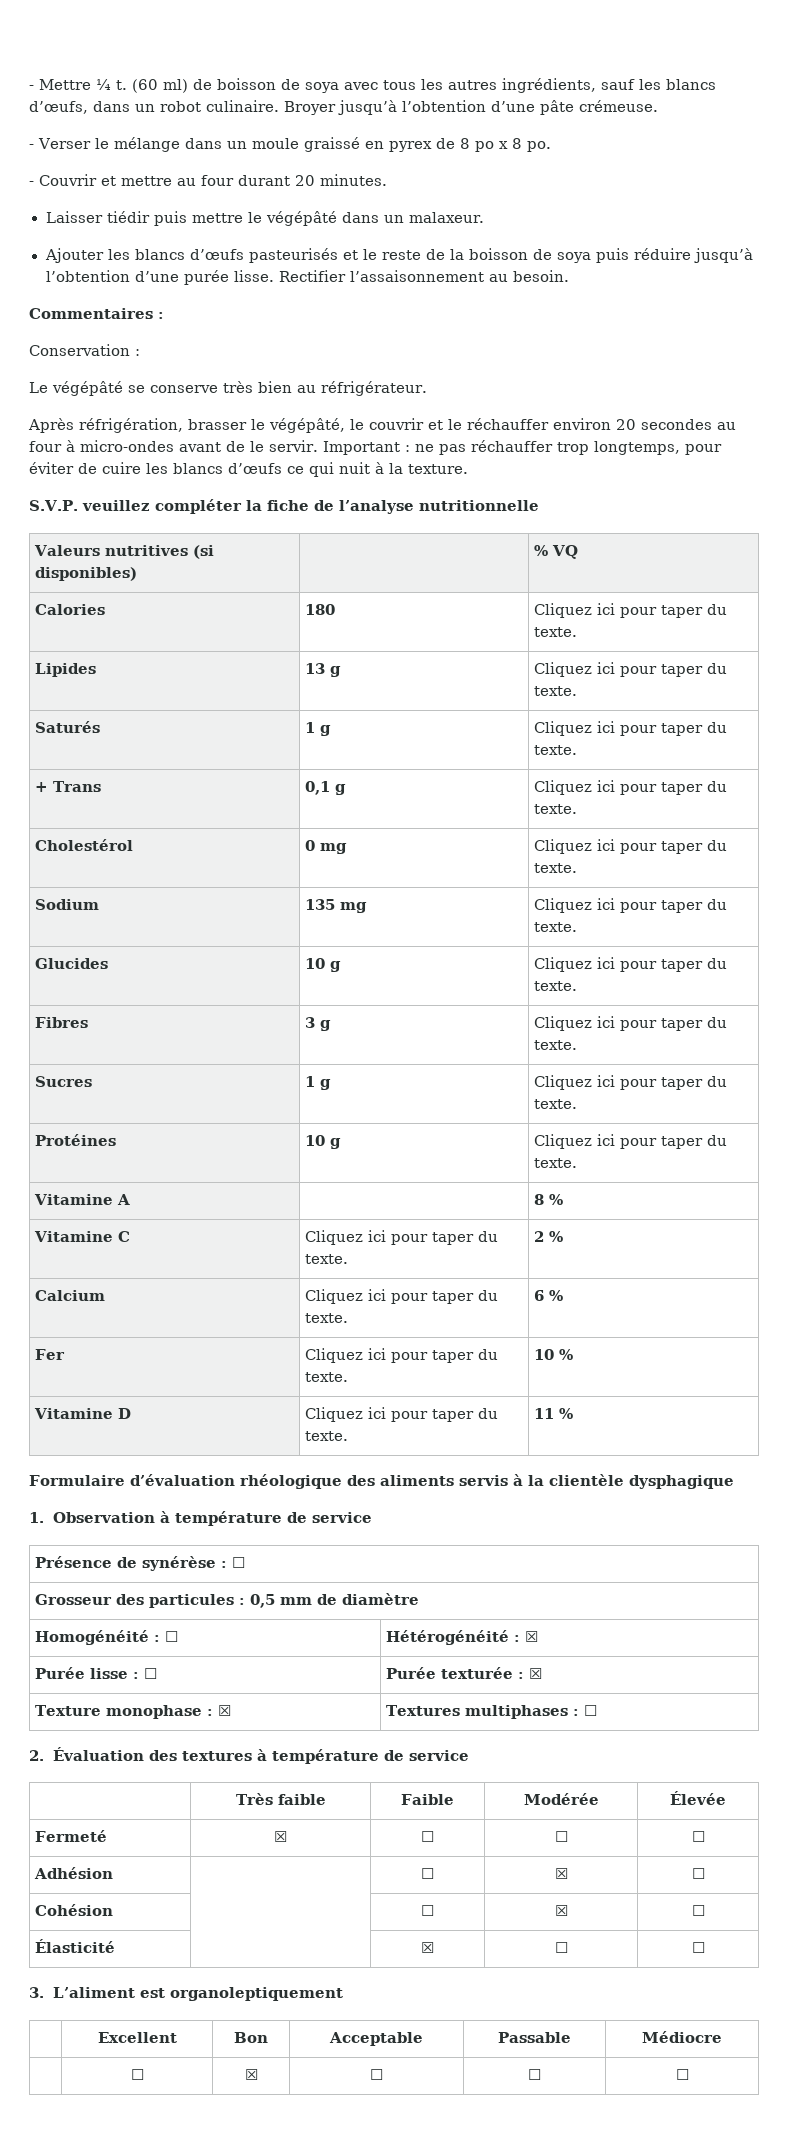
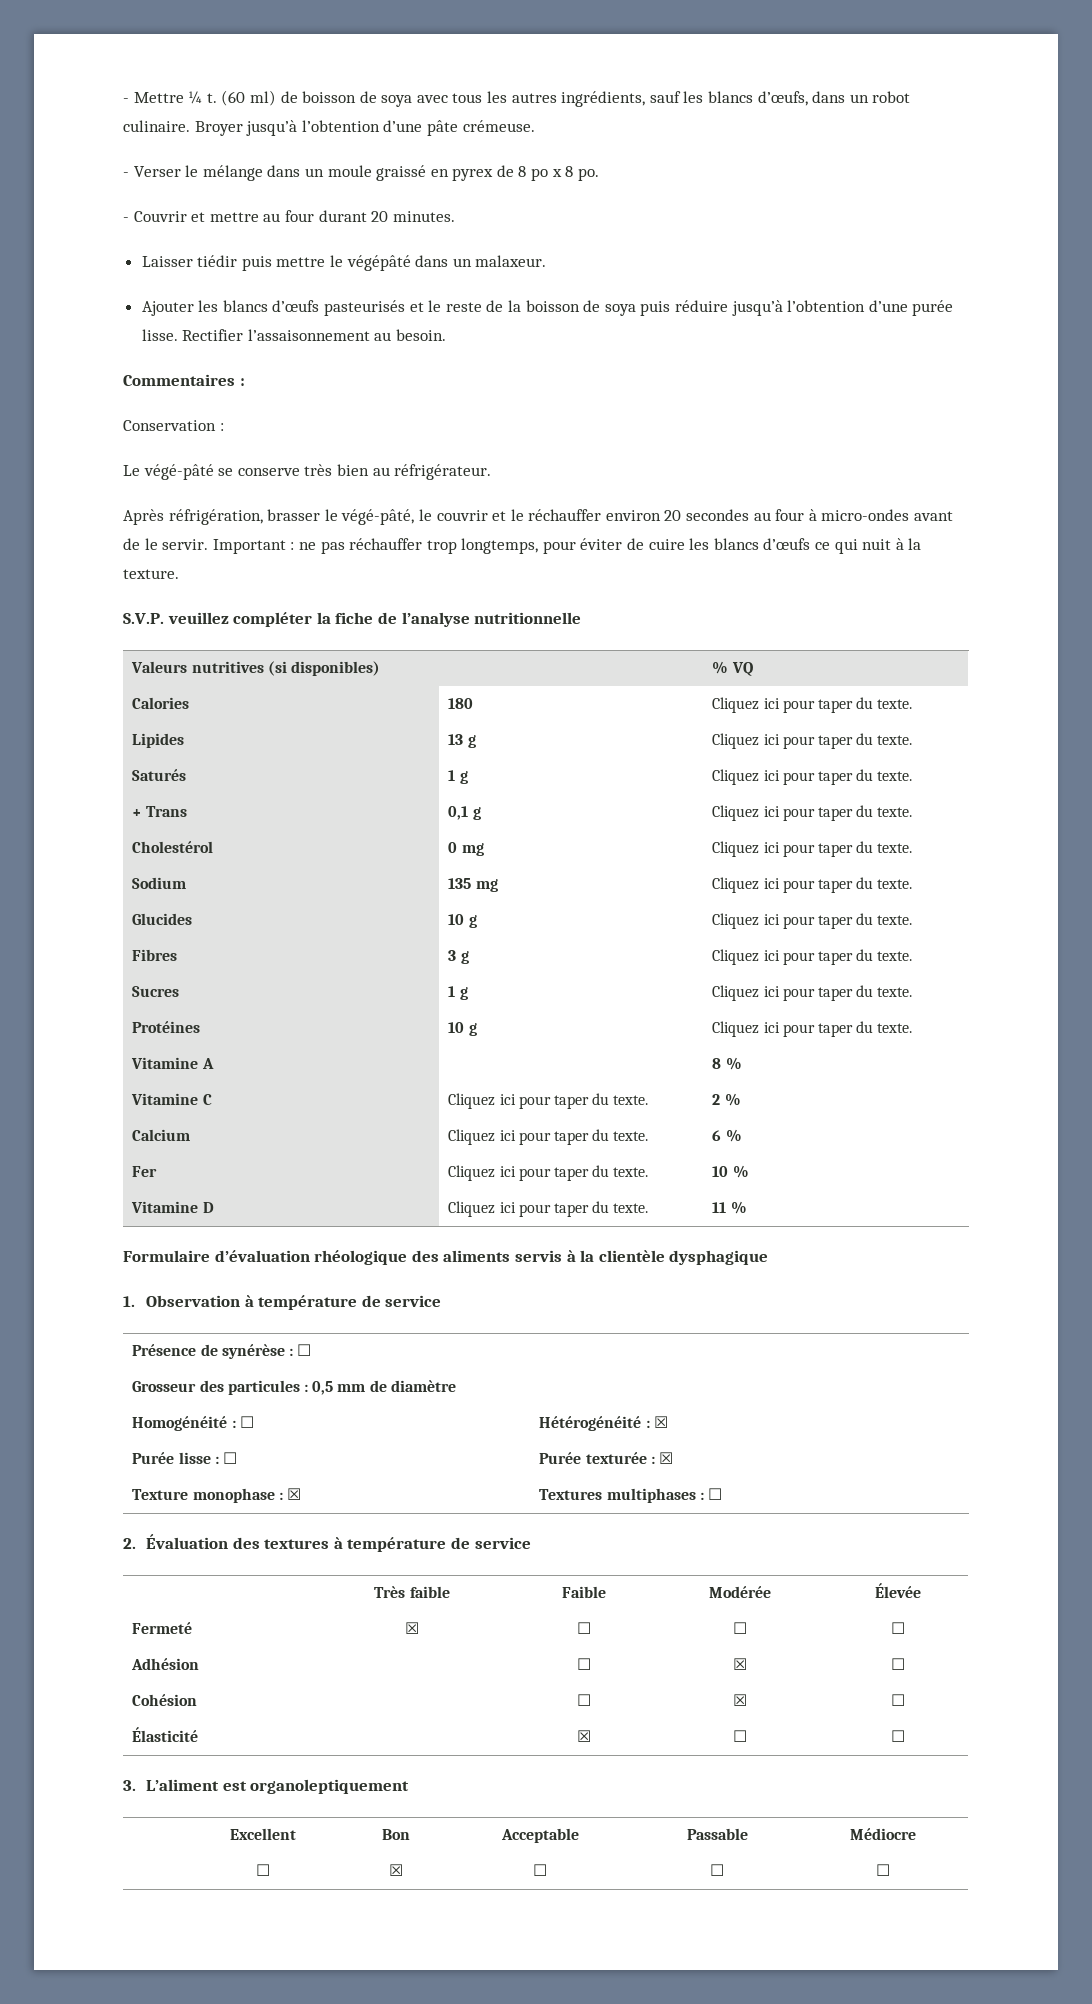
- Le végépâté se conserve très bien au réfrigérateur.
+ Le végé-pâté se conserve très bien au réfrigérateur.
- Après réfrigération, brasser le végépâté, le couvrir et le réchauffer environ 20 secondes au four à micro-ondes avant de le servir.
+ Après réfrigération, brasser le végé-pâté, le couvrir et le réchauffer environ 20 secondes au four à micro-ondes avant de le servir.

